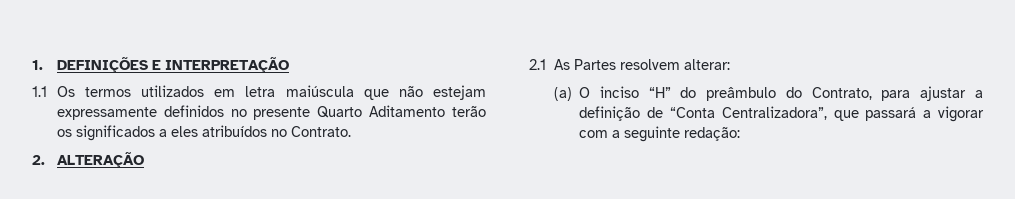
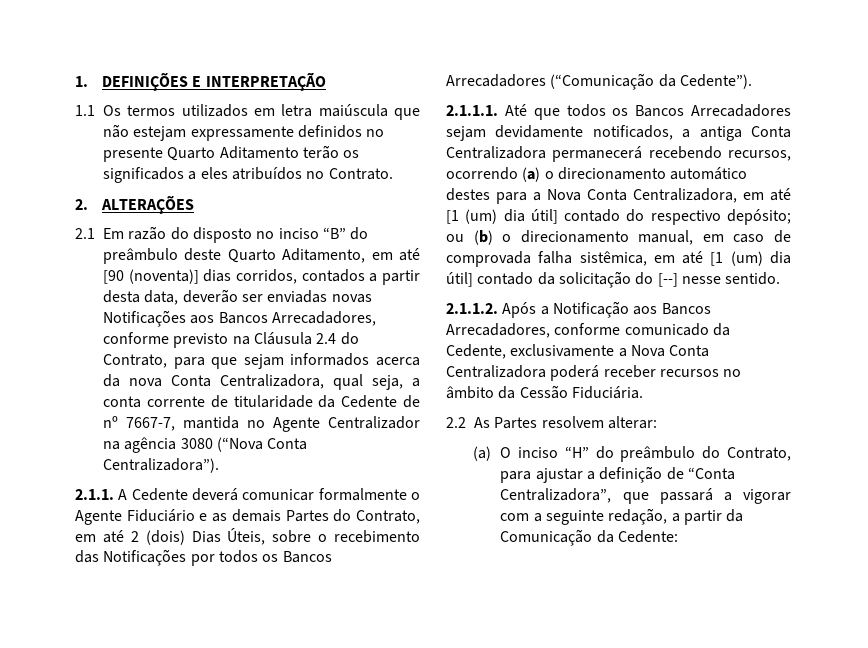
- 2. ALTERAÇÃO
- 2.1 As Partes resolvem alterar:
+ 2. ALTERAÇÕES
+ 2.1 Em razão do disposto no inciso “B” do preâmbulo deste Quarto Aditamento, em até [90 (noventa)] dias corridos, contados a partir desta data, deverão ser enviadas novas Notificações aos Bancos Arrecadadores, conforme previsto na Cláusula 2.4 do Contrato, para que sejam informados acerca da nova Conta Centralizadora, qual seja, a conta corrente de titularidade da Cedente de nº 7667-7, mantida no Agente Centralizador na agência 3080 (“Nova Conta Centralizadora”).
+ 2.1.1. A Cedente deverá comunicar formalmente o Agente Fiduciário e as demais Partes do Contrato, em até 2 (dois) Dias Úteis, sobre o recebimento das Notificações por todos os Bancos Arrecadadores (“Comunicação da Cedente”).
+ 2.1.1.1. Até que todos os Bancos Arrecadadores sejam devidamente notificados, a antiga Conta Centralizadora permanecerá recebendo recursos, ocorrendo (a) o direcionamento automático destes para a Nova Conta Centralizadora, em até [1 (um) dia útil] contado do respectivo depósito; ou (b) o direcionamento manual, em caso de comprovada falha sistêmica, em até [1 (um) dia útil] contado da solicitação do [--] nesse sentido.
+ 2.1.1.2. Após a Notificação aos Bancos Arrecadadores, conforme comunicado da Cedente, exclusivamente a Nova Conta Centralizadora poderá receber recursos no âmbito da Cessão Fiduciária.
+ 2.2 As Partes resolvem alterar:
- (a) O inciso “H” do preâmbulo do Contrato, para ajustar a definição de “Conta Centralizadora”, que passará a vigorar com a seguinte redação:
+ (a) O inciso “H” do preâmbulo do Contrato, para ajustar a definição de “Conta Centralizadora”, que passará a vigorar com a seguinte redação, a partir da Comunicação da Cedente:

